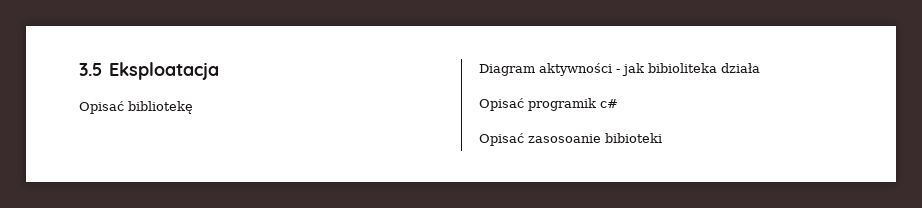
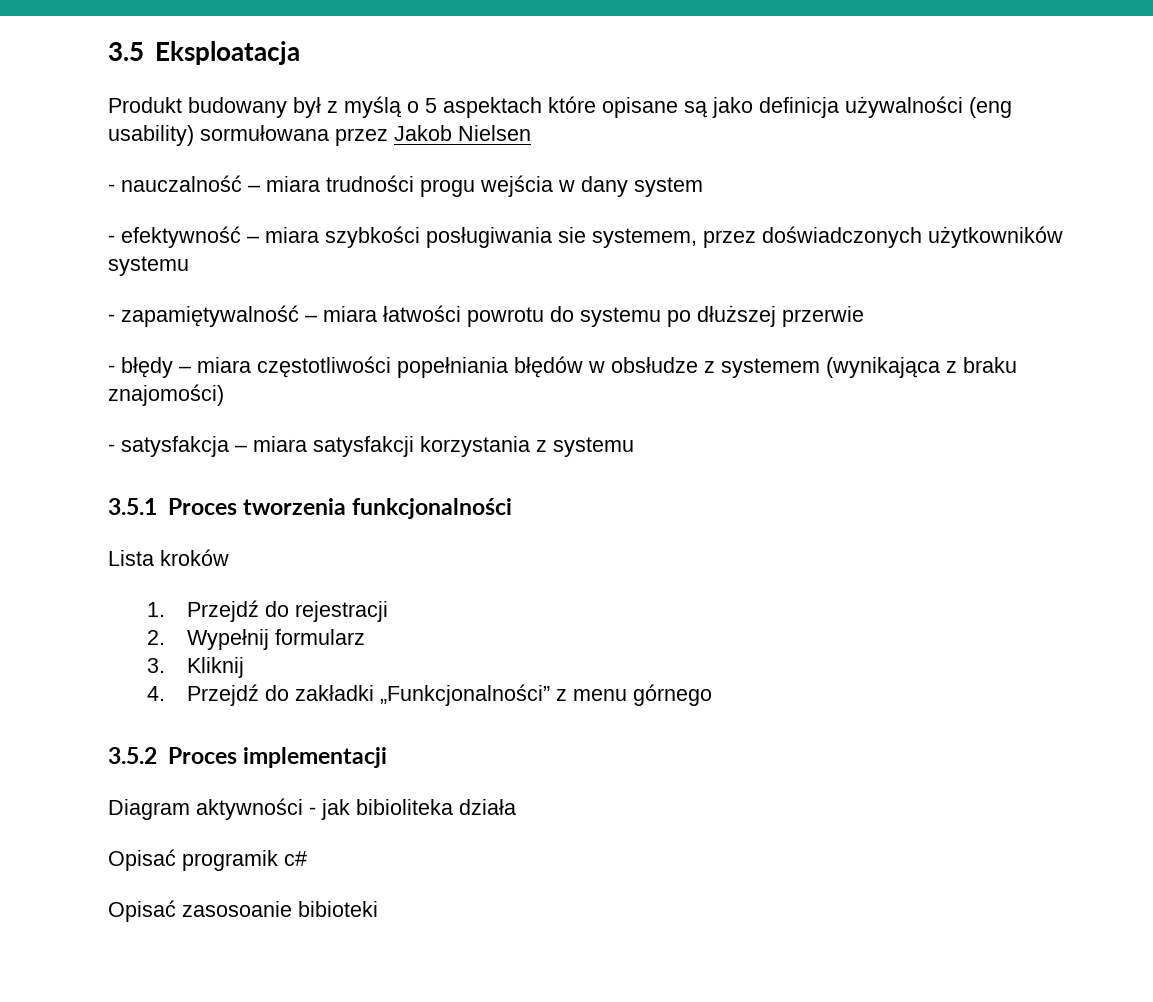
- Opisać bibliotekę
+ Produkt budowany był z myślą o 5 aspektach które opisane są jako definicja używalności (eng usability) sormułowana przez Jakob Nielsen
+ - nauczalność – miara trudności progu wejścia w dany system
+ - efektywność – miara szybkości posługiwania sie systemem, przez doświadczonych użytkowników systemu
+ - zapamiętywalność – miara łatwości powrotu do systemu po dłuższej przerwie
+ - błędy – miara częstotliwości popełniania błędów w obsłudze z systemem (wynikająca z braku znajomości)
+ - satysfakcja – miara satysfakcji korzystania z systemu
+ 3.5.1 Proces tworzenia funkcjonalności
+ Lista kroków
+ 1. Przejdź do rejestracji
+ 2. Wypełnij formularz
+ 3. Kliknij
+ 4. Przejdź do zakładki „Funkcjonalności” z menu górnego
+ 3.5.2 Proces implementacji

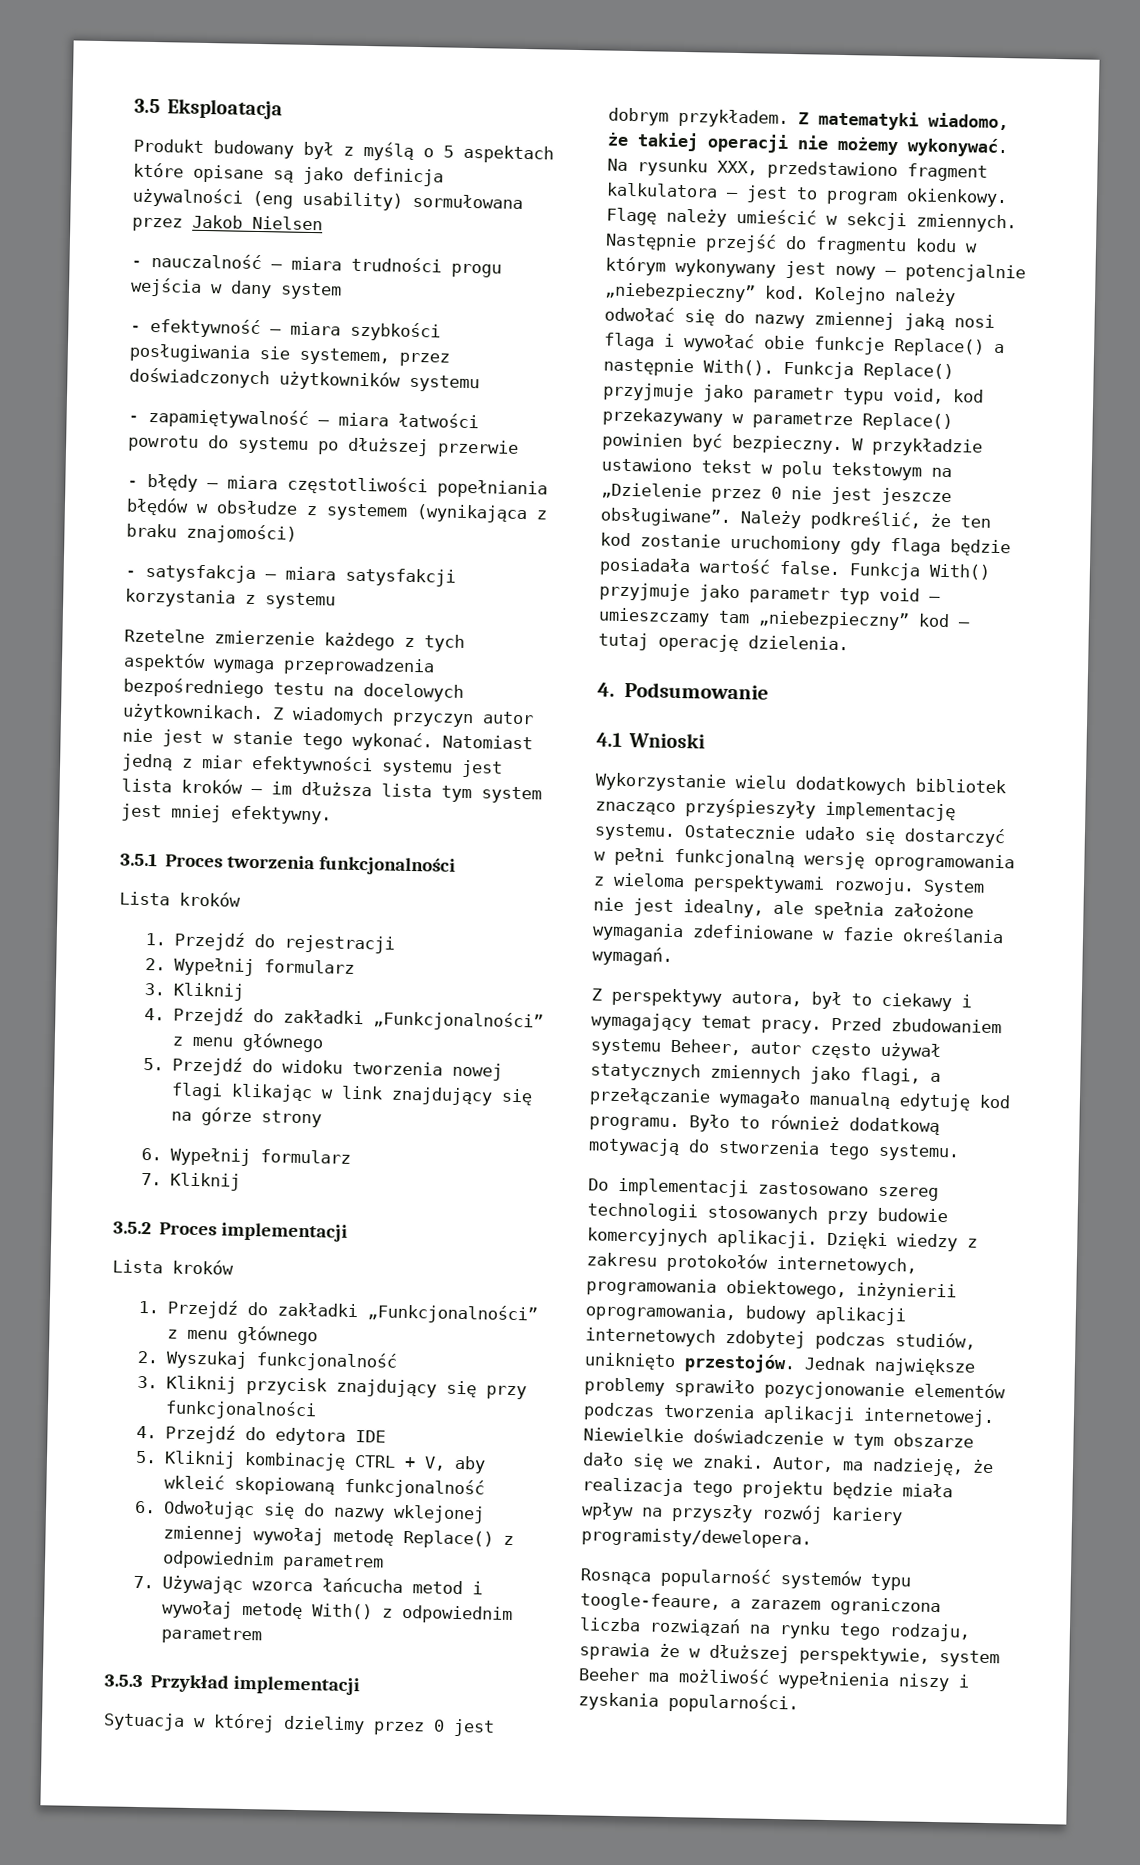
+ Rzetelne zmierzenie każdego z tych aspektów wymaga przeprowadzenia bezpośredniego testu na docelowych użytkownikach. Z wiadomych przyczyn autor nie jest w stanie tego wykonać. Natomiast jedną z miar efektywności systemu jest lista kroków – im dłuższa lista tym system jest mniej efektywny.
- 4. Przejdź do zakładki „Funkcjonalności” z menu górnego
+ 4. Przejdź do zakładki „Funkcjonalności” z menu głównego
+ 5. Przejdź do widoku tworzenia nowej flagi klikając w link znajdujący się na górze strony
+ 6. Wypełnij formularz
+ 7. Kliknij
  3.5.2 Proces implementacji
- Diagram aktywności - jak bibioliteka działa
- Opisać programik c#
- Opisać zasosoanie bibioteki
+ Lista kroków
+ 1. Przejdź do zakładki „Funkcjonalności” z menu głównego
+ 2. Wyszukaj funkcjonalność
+ 3. Kliknij przycisk znajdujący się przy funkcjonalności
+ 4. Przejdź do edytora IDE
+ 5. Kliknij kombinację CTRL + V, aby wkleić skopiowaną funkcjonalność
+ 6. Odwołując się do nazwy wklejonej zmiennej wywołaj metodę Replace() z odpowiednim parametrem
+ 7. Używając wzorca łańcucha metod i wywołaj metodę With() z odpowiednim parametrem
+ 3.5.3 Przykład implementacji
+ Sytuacja w której dzielimy przez 0 jest dobrym przykładem. Z matematyki wiadomo, że takiej operacji nie możemy wykonywać. Na rysunku XXX, przedstawiono fragment kalkulatora – jest to program okienkowy. Flagę należy umieścić w sekcji zmiennych. Następnie przejść do fragmentu kodu w którym wykonywany jest nowy – potencjalnie „niebezpieczny” kod. Kolejno należy odwołać się do nazwy zmiennej jaką nosi flaga i wywołać obie funkcje Replace() a następnie With(). Funkcja Replace() przyjmuje jako parametr typu void, kod przekazywany w parametrze Replace() powinien być bezpieczny. W przykładzie ustawiono tekst w polu tekstowym na „Dzielenie przez 0 nie jest jeszcze obsługiwane”. Należy podkreślić, że ten kod zostanie uruchomiony gdy flaga będzie posiadała wartość false. Funkcja With() przyjmuje jako parametr typ void – umieszczamy tam „niebezpieczny” kod – tutaj operację dzielenia.
+ 4. Podsumowanie
+ 4.1 Wnioski
+ Wykorzystanie wielu dodatkowych bibliotek znacząco przyśpieszyły implementację systemu. Ostatecznie udało się dostarczyć w pełni funkcjonalną wersję oprogramowania z wieloma perspektywami rozwoju. System nie jest idealny, ale spełnia założone wymagania zdefiniowane w fazie określania wymagań.
+ Z perspektywy autora, był to ciekawy i wymagający temat pracy. Przed zbudowaniem systemu Beheer, autor często używał statycznych zmiennych jako flagi, a przełączanie wymagało manualną edytuję kod programu. Było to również dodatkową motywacją do stworzenia tego systemu.
+ Do implementacji zastosowano szereg technologii stosowanych przy budowie komercyjnych aplikacji. Dzięki wiedzy z zakresu protokołów internetowych, programowania obiektowego, inżynierii oprogramowania, budowy aplikacji internetowych zdobytej podczas studiów, uniknięto przestojów. Jednak największe problemy sprawiło pozycjonowanie elementów podczas tworzenia aplikacji internetowej. Niewielkie doświadczenie w tym obszarze dało się we znaki. Autor, ma nadzieję, że realizacja tego projektu będzie miała wpływ na przyszły rozwój kariery programisty/dewelopera.
+ Rosnąca popularność systemów typu toogle-feaure, a zarazem ograniczona liczba rozwiązań na rynku tego rodzaju, sprawia że w dłuższej perspektywie, system Beeher ma możliwość wypełnienia niszy i zyskania popularności.

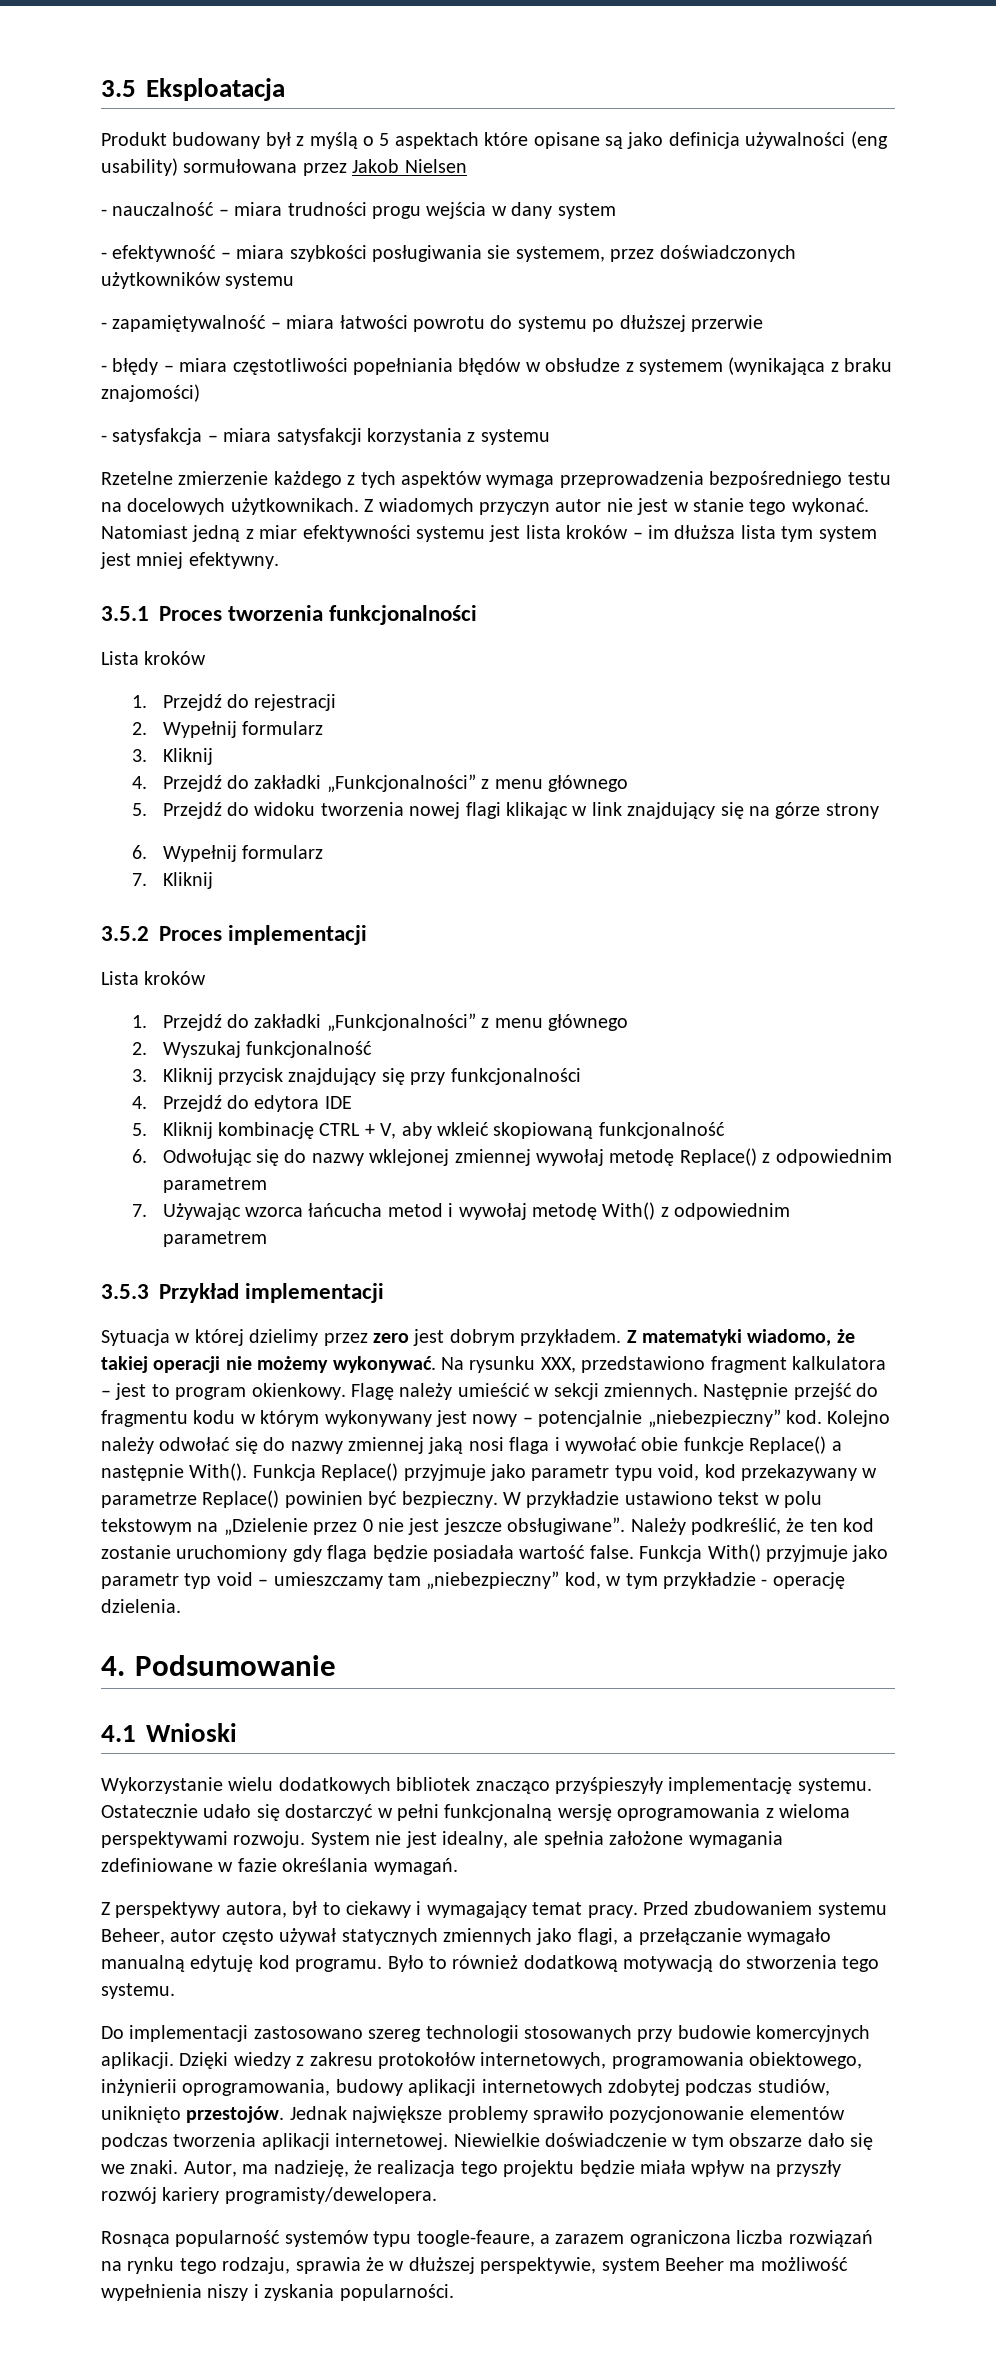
- Sytuacja w której dzielimy przez 0 jest dobrym przykładem.
+ Sytuacja w której dzielimy przez zero jest dobrym przykładem.
- Funkcja With() przyjmuje jako parametr typ void – umieszczamy tam „niebezpieczny” kod – tutaj operację dzielenia.
+ Funkcja With() przyjmuje jako parametr typ void – umieszczamy tam „niebezpieczny” kod, w tym przykładzie - operację dzielenia.

